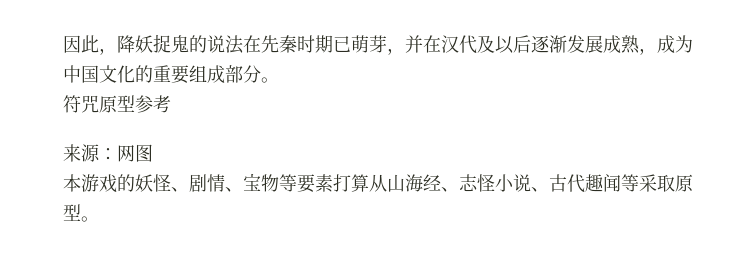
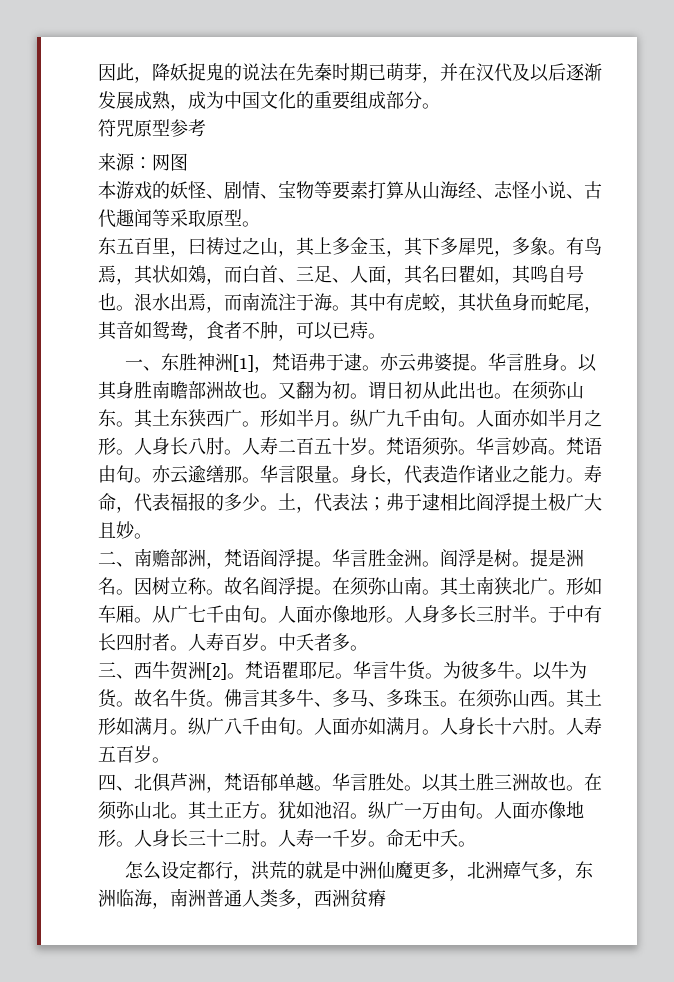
+ 东五百里，曰祷过之山，其上多金玉，其下多犀兕，多象。有鸟焉，其状如鵁，而白首、三足、人面，其名曰瞿如，其鸣自号也。泿水出焉，而南流注于海。其中有虎蛟，其状鱼身而蛇尾，其音如鸳鸯，食者不肿，可以已痔。
+ 一、东胜神洲[1]，梵语弗于逮。亦云弗婆提。华言胜身。以其身胜南瞻部洲故也。又翻为初。谓日初从此出也。在须弥山东。其土东狭西广。形如半月。纵广九千由旬。人面亦如半月之形。人身长八肘。人寿二百五十岁。梵语须弥。华言妙高。梵语由旬。亦云逾缮那。华言限量。身长，代表造作诸业之能力。寿命，代表福报的多少。土，代表法；弗于逮相比阎浮提土极广大且妙。
+ 二、南赡部洲，梵语阎浮提。华言胜金洲。阎浮是树。提是洲名。因树立称。故名阎浮提。在须弥山南。其土南狭北广。形如车厢。从广七千由旬。人面亦像地形。人身多长三肘半。于中有长四肘者。人寿百岁。中夭者多。
+ 三、西牛贺洲[2]。梵语瞿耶尼。华言牛货。为彼多牛。以牛为货。故名牛货。佛言其多牛、多马、多珠玉。在须弥山西。其土形如满月。纵广八千由旬。人面亦如满月。人身长十六肘。人寿五百岁。
+ 四、北俱芦洲，梵语郁单越。华言胜处。以其土胜三洲故也。在须弥山北。其土正方。犹如池沼。纵广一万由旬。人面亦像地形。人身长三十二肘。人寿一千岁。命无中夭。
+ 怎么设定都行，洪荒的就是中洲仙魔更多，北洲瘴气多，东洲临海，南洲普通人类多，西洲贫瘠

